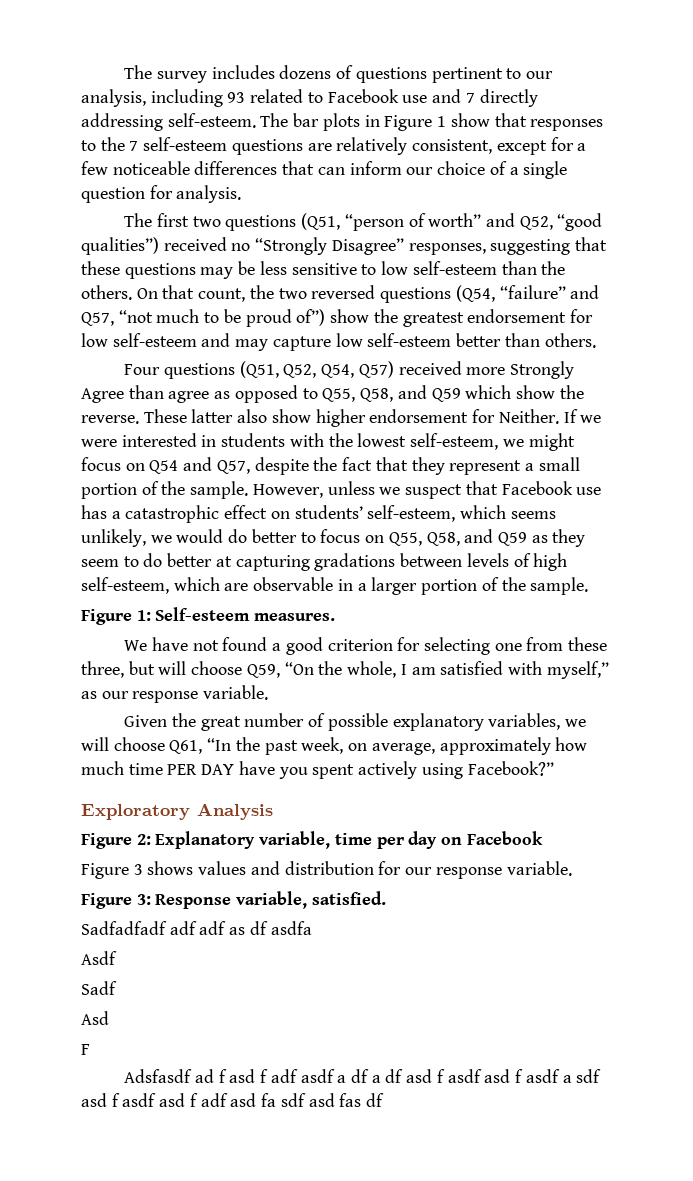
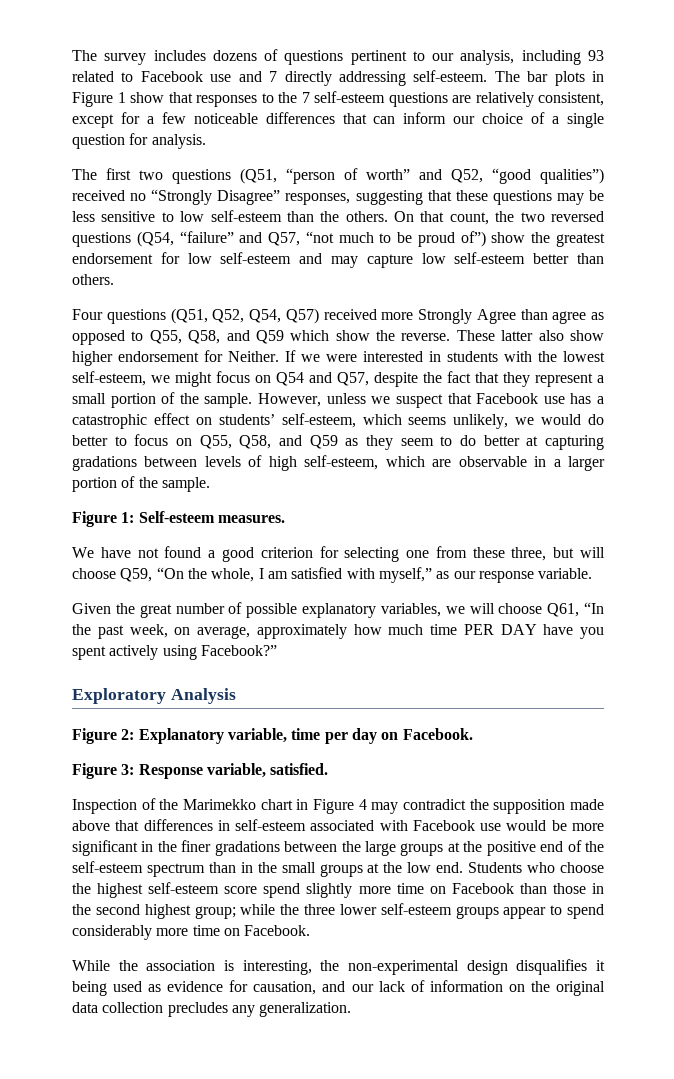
- Figure 2: Explanatory variable, time per day on Facebook
- Figure 3 shows values and distribution for our response variable.
+ Figure 2: Explanatory variable, time per day on Facebook.
- Sadfadfadf adf adf as df asdfa
- Asdf
- Sadf
- Asd
- F
- Adsfasdf ad f asd f adf asdf a df a df asd f asdf asd f asdf a sdf asd f asdf asd f adf asd fa sdf asd fas df
+ Inspection of the Marimekko chart in Figure 4 may contradict the supposition made above that differences in self-esteem associated with Facebook use would be more significant in the finer gradations between the large groups at the positive end of the self-esteem spectrum than in the small groups at the low end. Students who choose the highest self-esteem score spend slightly more time on Facebook than those in the second highest group; while the three lower self-esteem groups appear to spend considerably more time on Facebook.
+ While the association is interesting, the non-experimental design disqualifies it being used as evidence for causation, and our lack of information on the original data collection precludes any generalization.

